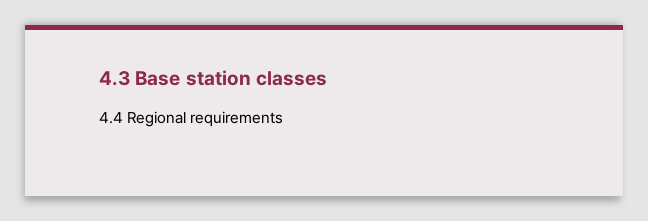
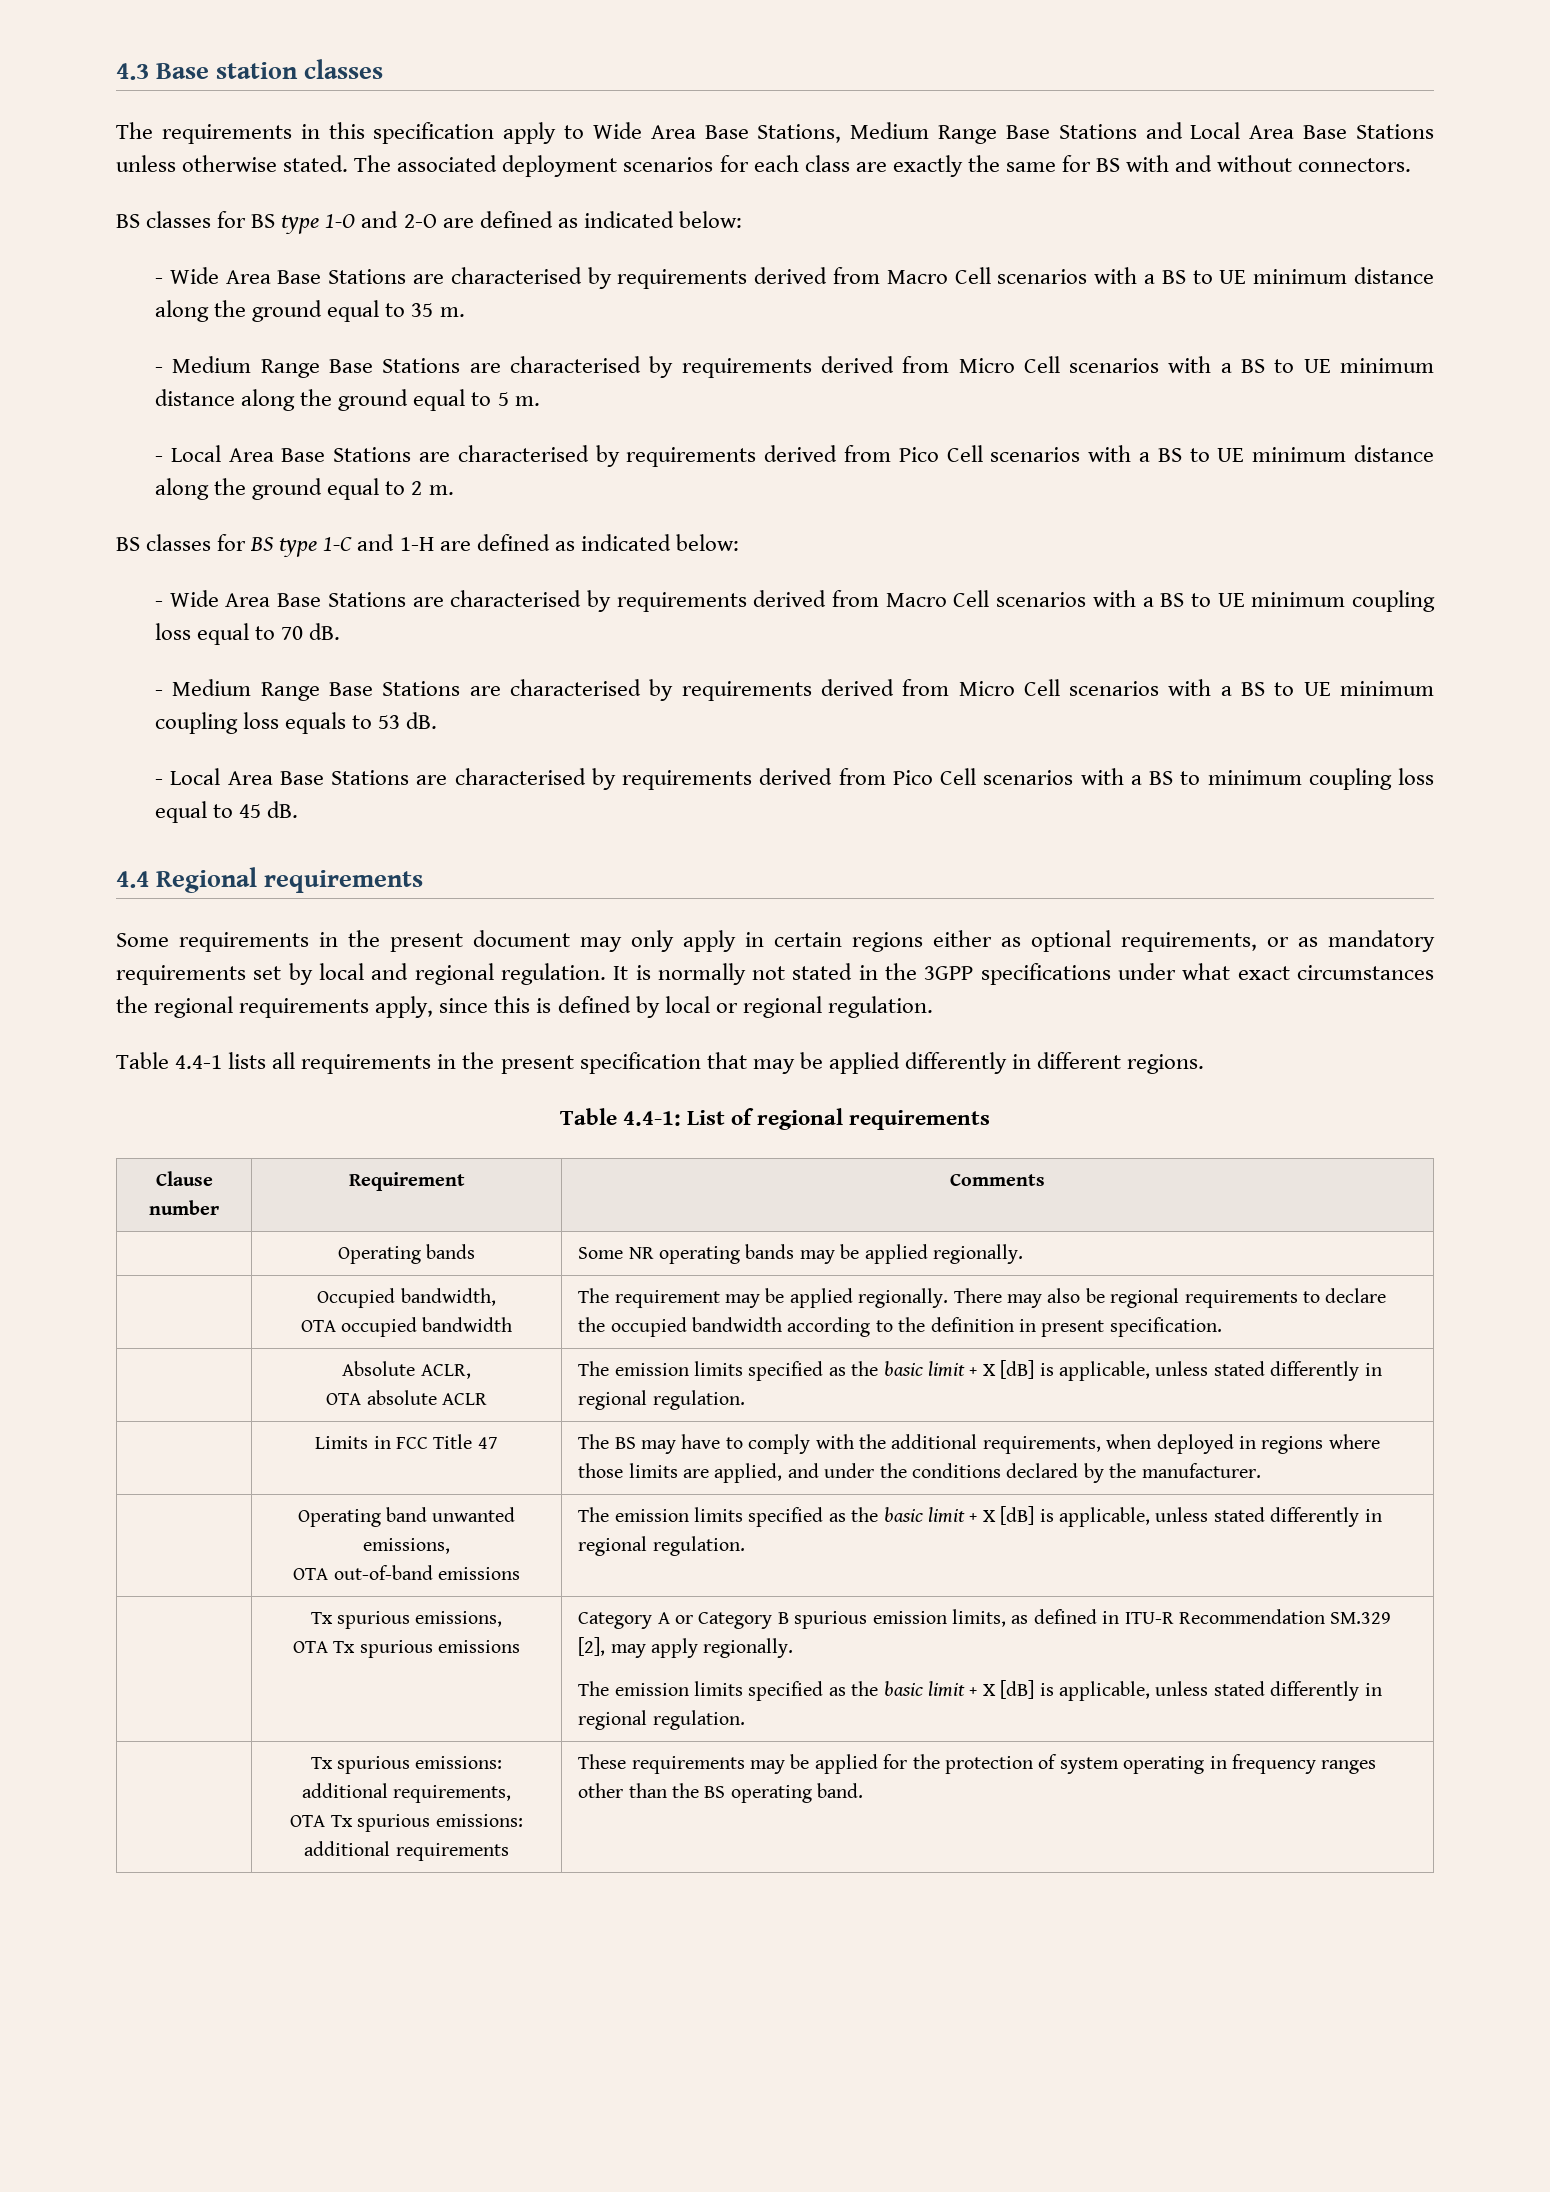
+ The requirements in this specification apply to Wide Area Base Stations, Medium Range Base Stations and Local Area Base Stations unless otherwise stated. The associated deployment scenarios for each class are exactly the same for BS with and without connectors.
+ BS classes for BS type 1-O and 2-O are defined as indicated below:
+ - Wide Area Base Stations are characterised by requirements derived from Macro Cell scenarios with a BS to UE minimum distance along the ground equal to 35 m.
+ - Medium Range Base Stations are characterised by requirements derived from Micro Cell scenarios with a BS to UE minimum distance along the ground equal to 5 m.
+ - Local Area Base Stations are characterised by requirements derived from Pico Cell scenarios with a BS to UE minimum distance along the ground equal to 2 m.
+ BS classes for BS type 1-C and 1-H are defined as indicated below:
+ - Wide Area Base Stations are characterised by requirements derived from Macro Cell scenarios with a BS to UE minimum coupling loss equal to 70 dB.
+ - Medium Range Base Stations are characterised by requirements derived from Micro Cell scenarios with a BS to UE minimum coupling loss equals to 53 dB.
+ - Local Area Base Stations are characterised by requirements derived from Pico Cell scenarios with a BS to minimum coupling loss equal to 45 dB.
  4.4 Regional requirements
+ Some requirements in the present document may only apply in certain regions either as optional requirements, or as mandatory requirements set by local and regional regulation. It is normally not stated in the 3GPP specifications under what exact circumstances the regional requirements apply, since this is defined by local or regional regulation.
+ Table 4.4-1 lists all requirements in the present specification that may be applied differently in different regions.
+ Table 4.4-1: List of regional requirements
+ Clause number | Requirement | Comments
+ | Operating bands | Some NR operating bands may be applied regionally.
+ | Occupied bandwidth,
+ OTA occupied bandwidth | The requirement may be applied regionally. There may also be regional requirements to declare the occupied bandwidth according to the definition in present specification.
+ | Absolute ACLR,
+ OTA absolute ACLR | The emission limits specified as the basic limit + X [dB] is applicable, unless stated differently in regional regulation.
+ | Limits in FCC Title 47 | The BS may have to comply with the additional requirements, when deployed in regions where those limits are applied, and under the conditions declared by the manufacturer.
+ | Operating band unwanted emissions,
+ OTA out-of-band emissions | The emission limits specified as the basic limit + X [dB] is applicable, unless stated differently in regional regulation.
+ | Tx spurious emissions,
+ OTA Tx spurious emissions | Category A or Category B spurious emission limits, as defined in ITU-R Recommendation SM.329 [2], may apply regionally.
+ The emission limits specified as the basic limit + X [dB] is applicable, unless stated differently in regional regulation.
+ | Tx spurious emissions: additional requirements,
+ OTA Tx spurious emissions: additional requirements | These requirements may be applied for the protection of system operating in frequency ranges other than the BS operating band.

